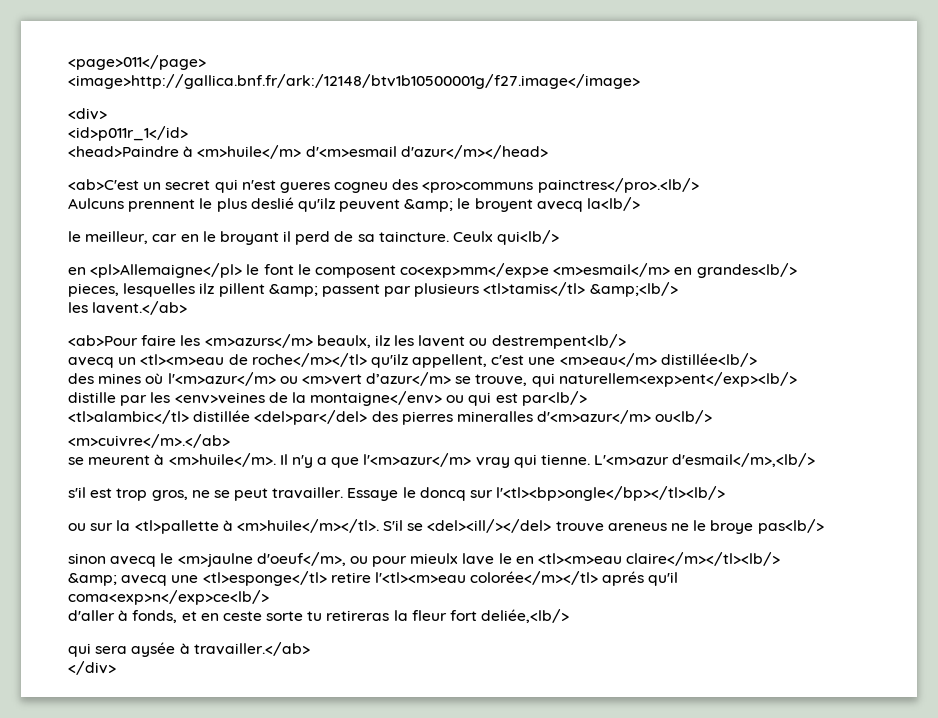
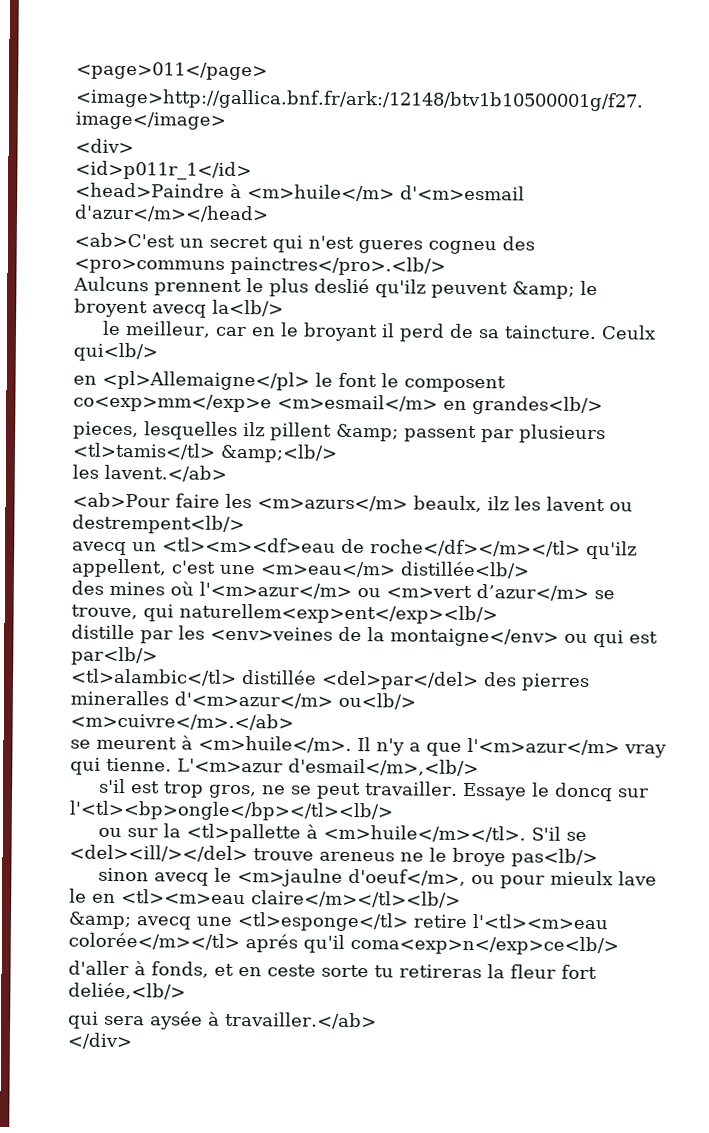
- avecq un <tl><m>eau de roche</m></tl> qu'ilz appellent, c'est une <m>eau</m> distillée<lb/>
+ avecq un <tl><m><df>eau de roche</df></m></tl> qu'ilz appellent, c'est une <m>eau</m> distillée<lb/>

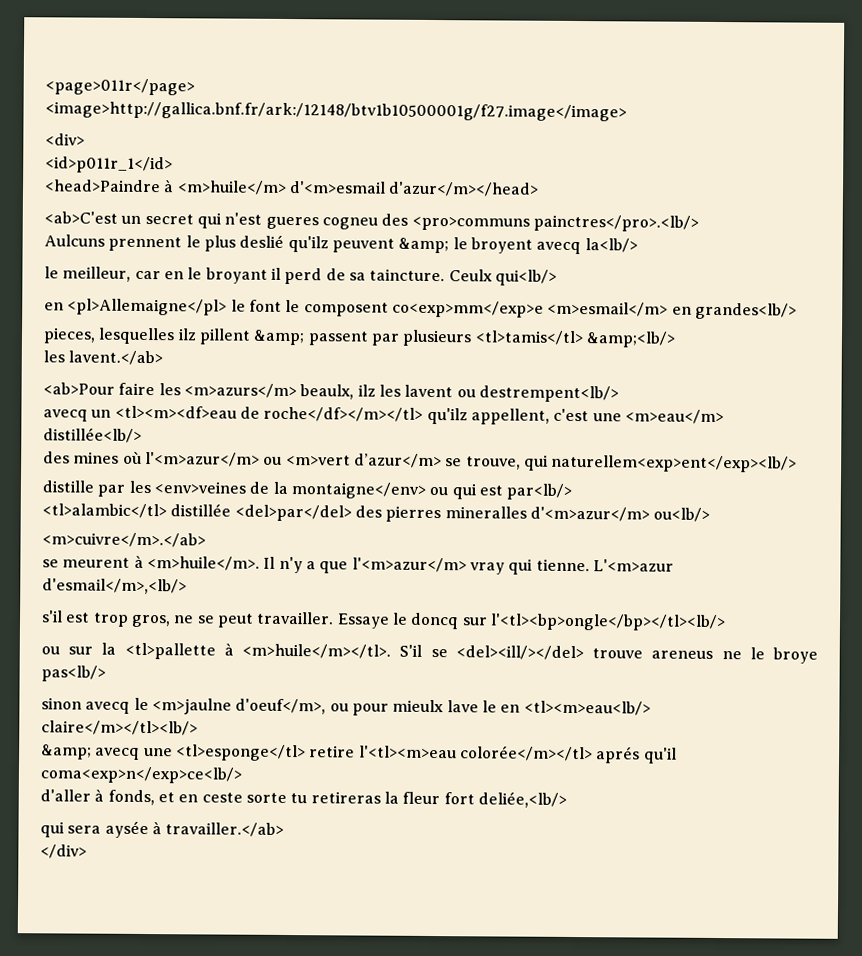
- <page>011</page>
+ <page>011r</page>
- sinon avecq le <m>jaulne d'oeuf</m>, ou pour mieulx lave le en <tl><m>eau claire</m></tl><lb/>
+ sinon avecq le <m>jaulne d'oeuf</m>, ou pour mieulx lave le en <tl><m>eau<lb/>
+ claire</m></tl><lb/>

